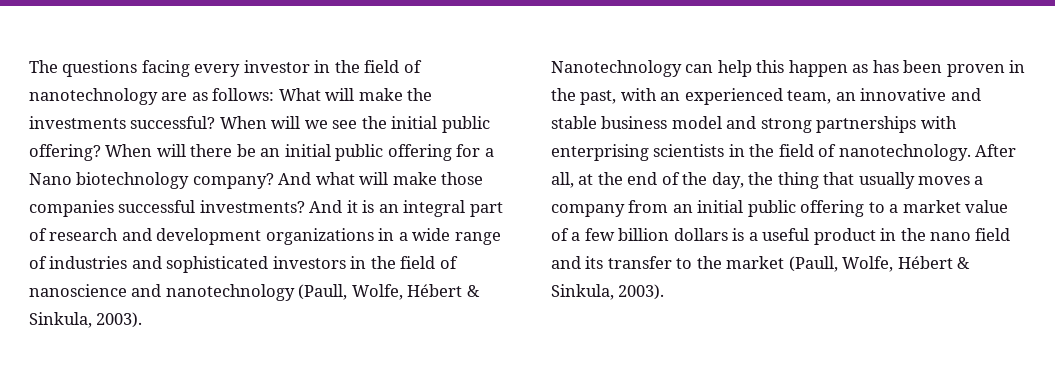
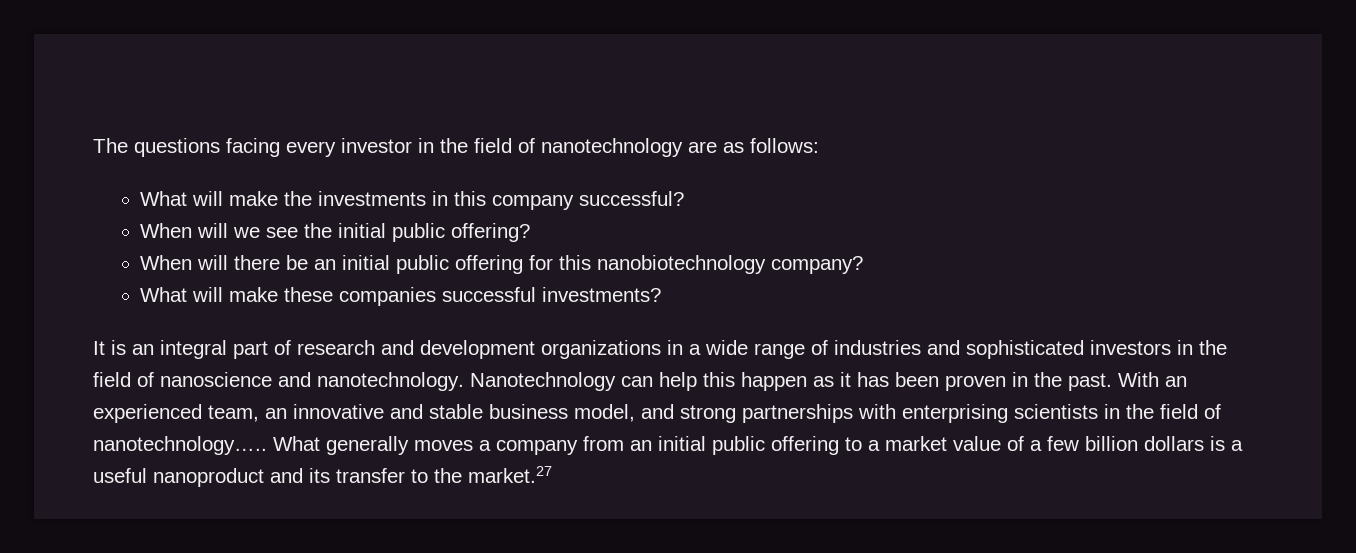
- The questions facing every investor in the field of nanotechnology are as follows: What will make the investments successful? When will we see the initial public offering? When will there be an initial public offering for a Nano biotechnology company? And what will make those companies successful investments? And it is an integral part of research and development organizations in a wide range of industries and sophisticated investors in the field of nanoscience and nanotechnology (Paull, Wolfe, Hébert & Sinkula, 2003).
- Nanotechnology can help this happen as has been proven in the past, with an experienced team, an innovative and stable business model and strong partnerships with enterprising scientists in the field of nanotechnology. After all, at the end of the day, the thing that usually moves a company from an initial public offering to a market value of a few billion dollars is a useful product in the nano field and its transfer to the market (Paull, Wolfe, Hébert & Sinkula, 2003).
+ The questions facing every investor in the field of nanotechnology are as follows:
+ What will make the investments in this company successful?
+ When will we see the initial public offering?
+ When will there be an initial public offering for this nanobiotechnology company?
+ What will make these companies successful investments?
+ It is an integral part of research and development organizations in a wide range of industries and sophisticated investors in the field of nanoscience and nanotechnology. Nanotechnology can help this happen as it has been proven in the past. With an experienced team, an innovative and stable business model, and strong partnerships with enterprising scientists in the field of nanotechnology….. What generally moves a company from an initial public offering to a market value of a few billion dollars is a useful nanoproduct and its transfer to the market.27

